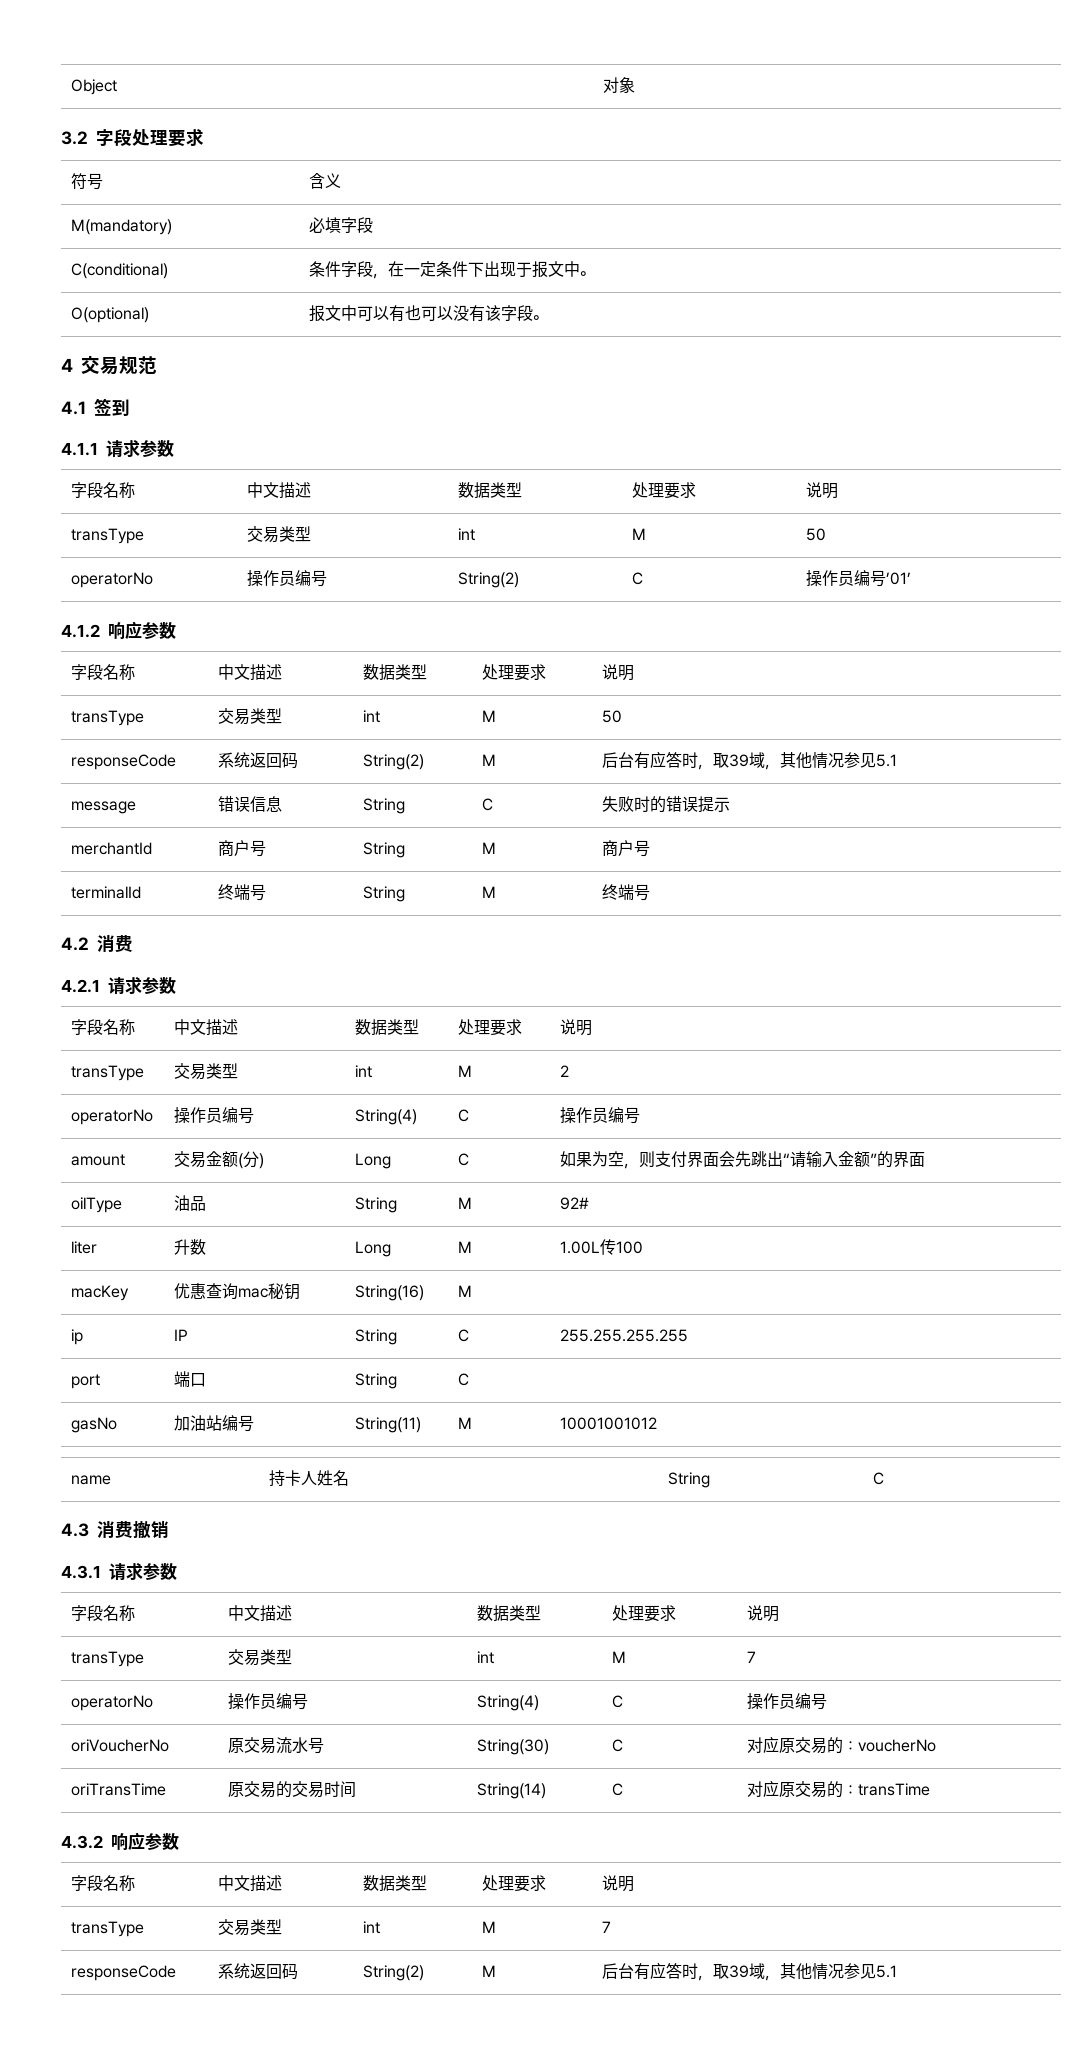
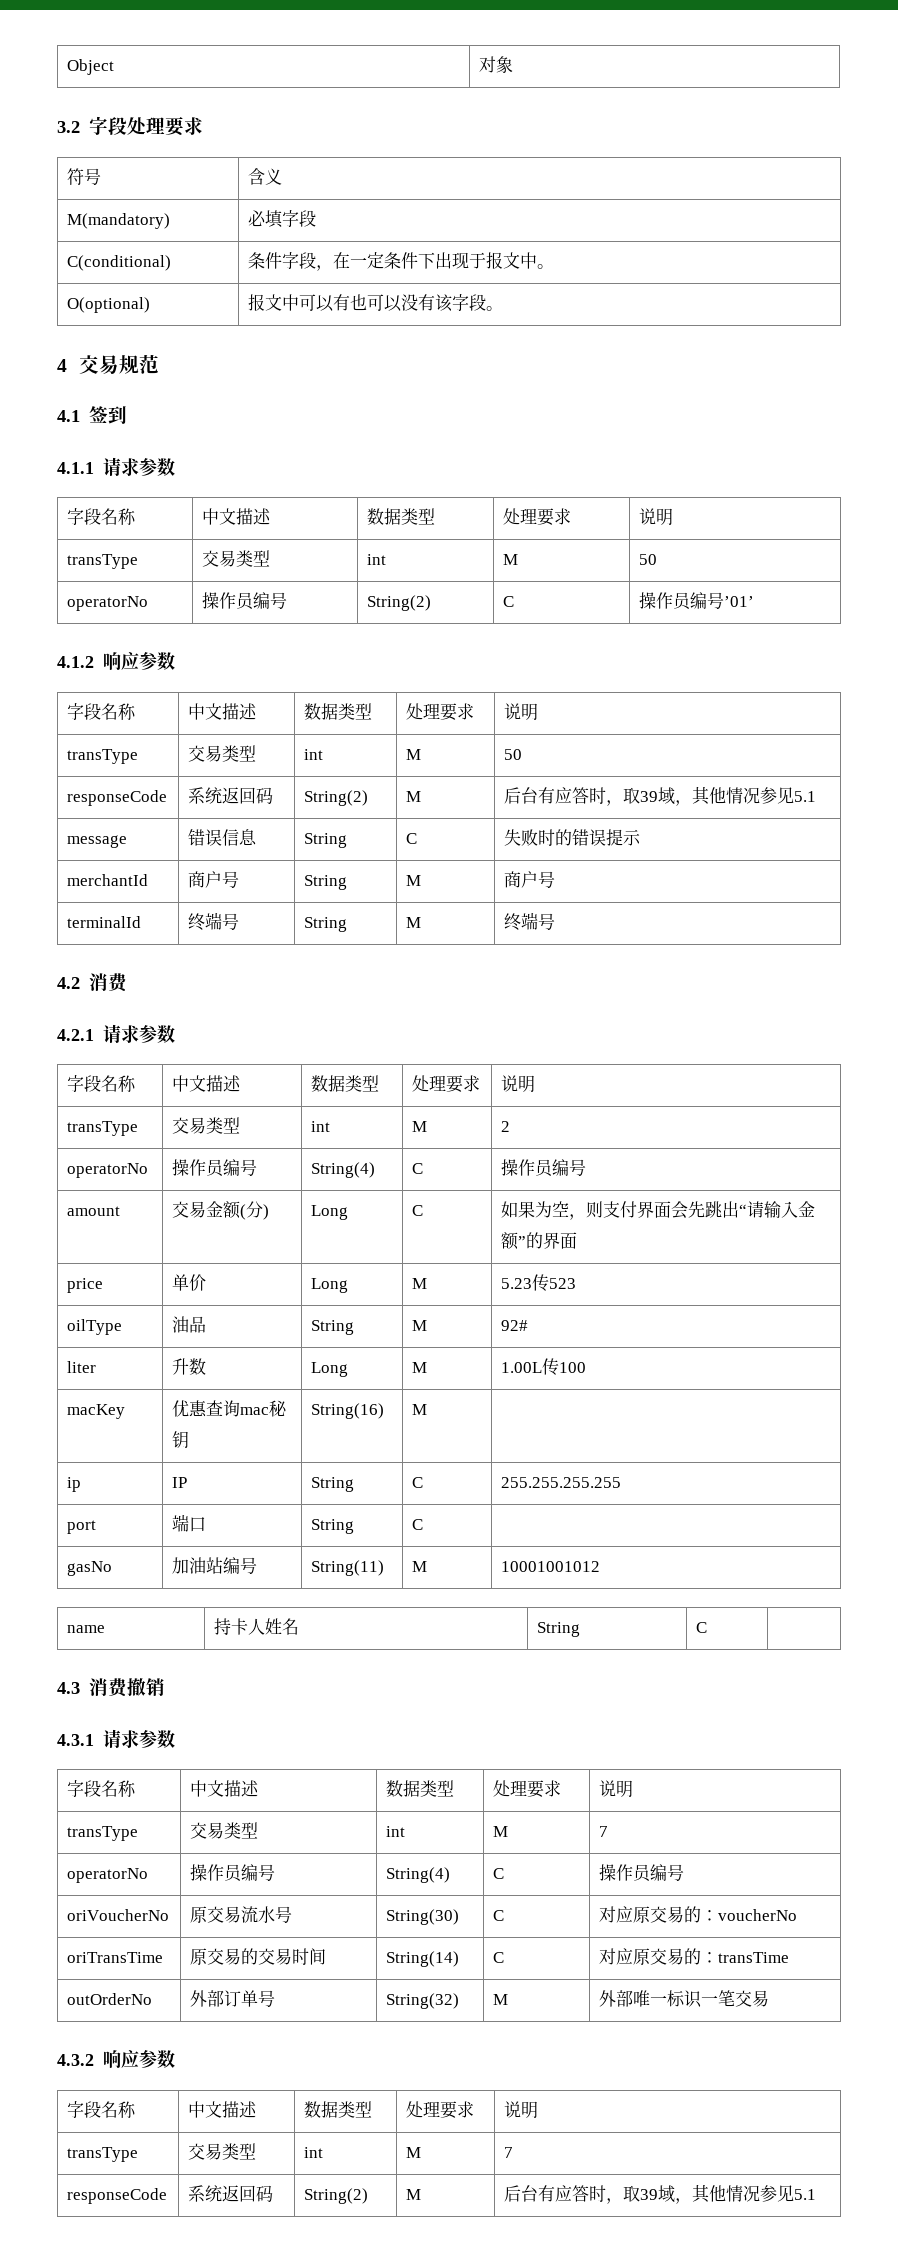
+ price | 单价 | Long | M | 5.23传523
+ outOrderNo | 外部订单号 | String(32) | M | 外部唯一标识一笔交易

